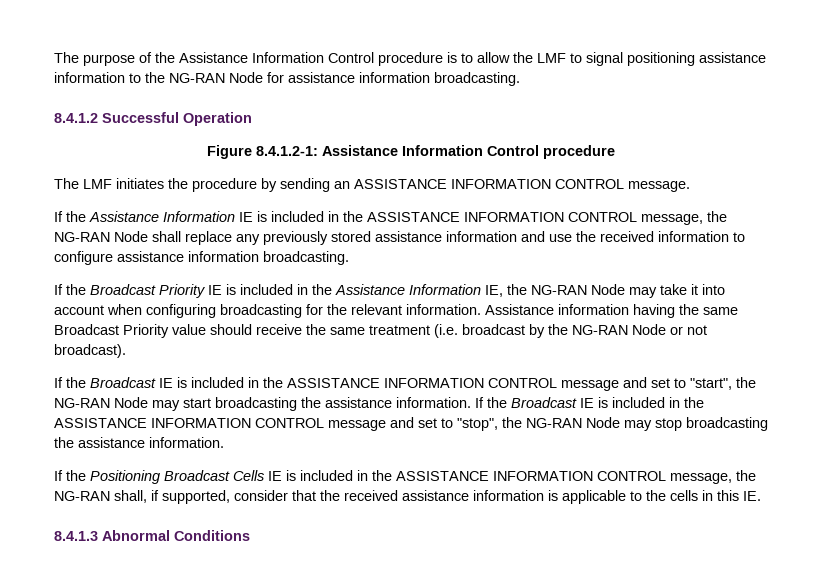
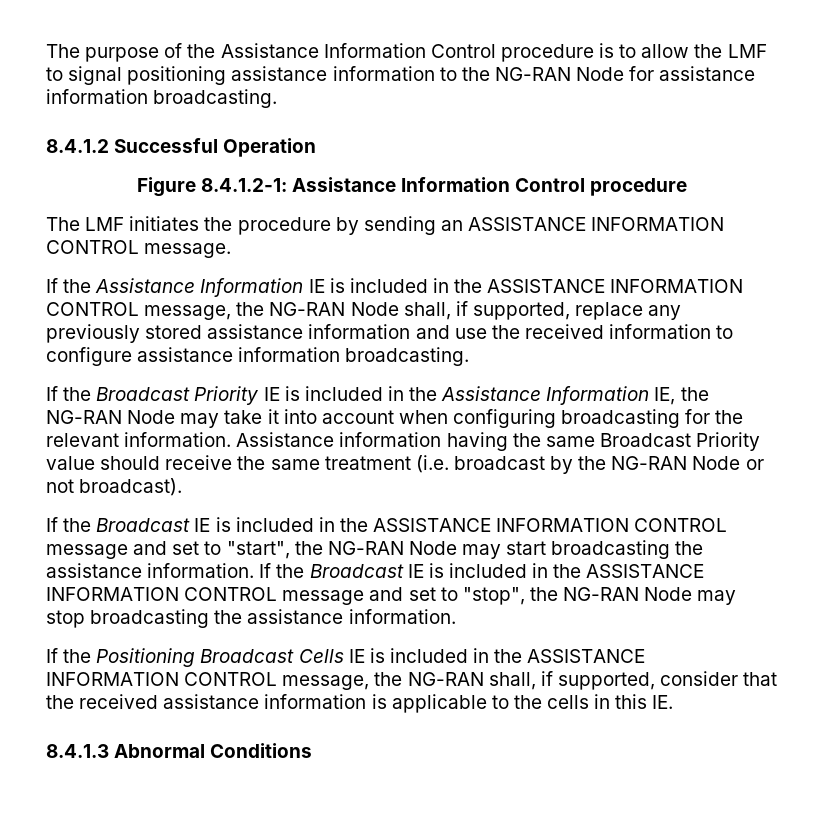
- If the Assistance Information IE is included in the ASSISTANCE INFORMATION CONTROL message, the NG-RAN Node shall replace any previously stored assistance information and use the received information to configure assistance information broadcasting.
+ If the Assistance Information IE is included in the ASSISTANCE INFORMATION CONTROL message, the NG-RAN Node shall, if supported, replace any previously stored assistance information and use the received information to configure assistance information broadcasting.

